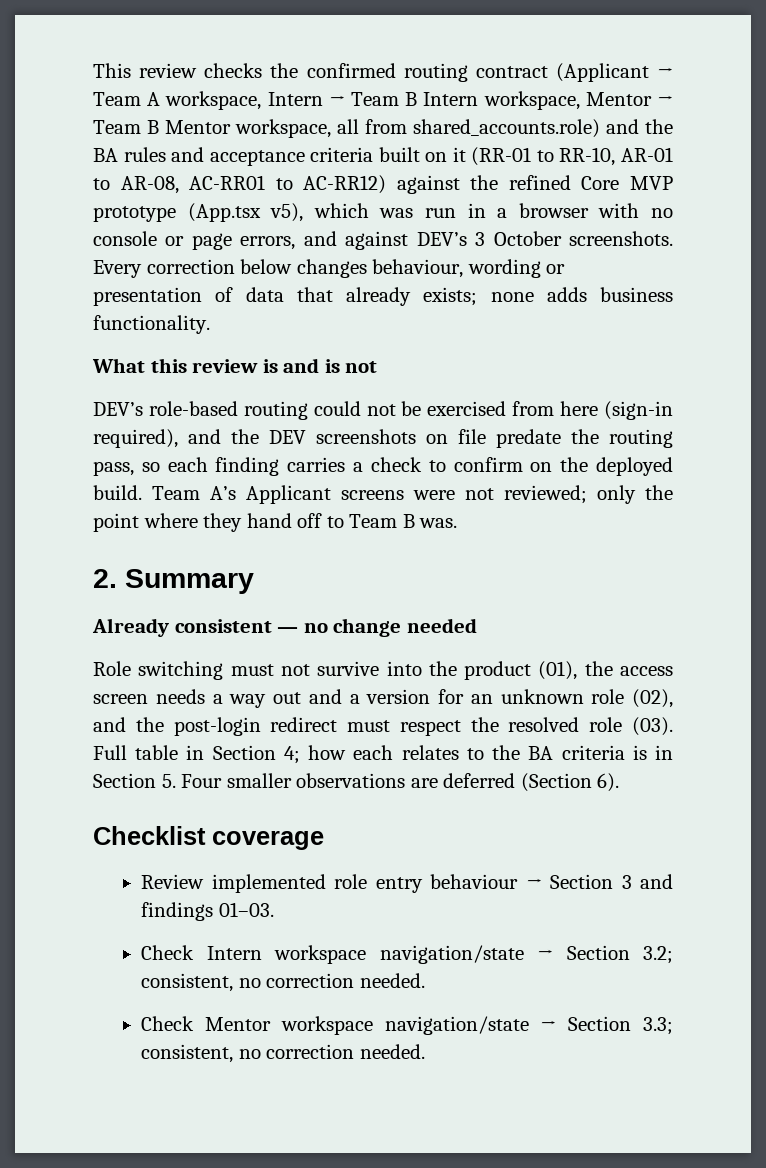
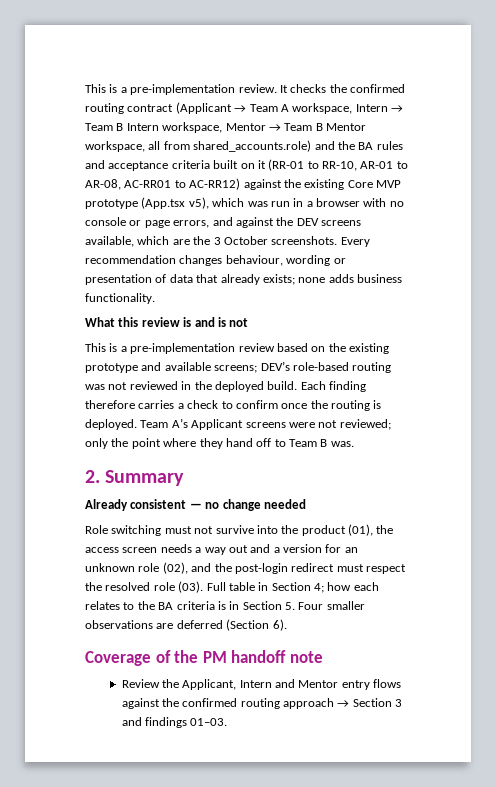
- This review checks the confirmed routing contract (Applicant → Team A workspace, Intern → Team B Intern workspace, Mentor → Team B Mentor workspace, all from shared_accounts.role) and the BA rules and acceptance criteria built on it (RR-01 to RR-10, AR-01 to AR-08, AC-RR01 to AC-RR12) against the refined Core MVP prototype (App.tsx v5), which was run in a browser with no console or page errors, and against DEV’s 3 October screenshots.
+ This is a pre-implementation review. It checks the confirmed routing contract (Applicant → Team A workspace, Intern → Team B Intern workspace, Mentor → Team B Mentor workspace, all from shared_accounts.role) and the BA rules and acceptance criteria built on it (RR-01 to RR-10, AR-01 to AR-08, AC-RR01 to AC-RR12) against the existing Core MVP prototype (App.tsx v5), which was run in a browser with no console or page errors, and against the DEV screens available, which are the 3 October screenshots.
- Every correction below changes behaviour, wording or presentation of data that already exists; none adds business functionality.
+ Every recommendation changes behaviour, wording or presentation of data that already exists; none adds business functionality.
- DEV’s role-based routing could not be exercised from here (sign-in required), and the DEV screenshots on file predate the routing pass, so each finding carries a check to confirm on the deployed build.
+ This is a pre-implementation review based on the existing prototype and available screens; DEV’s role-based routing was not reviewed in the deployed build. Each finding therefore carries a check to confirm once the routing is deployed.
- Checklist coverage
- Review implemented role entry behaviour → Section 3 and findings 01–03.
+ Coverage of the PM handoff note
+ Review the Applicant, Intern and Mentor entry flows against the confirmed routing approach → Section 3 and findings 01–03.
- Check Intern workspace navigation/state → Section 3.2; consistent, no correction needed.
- Check Mentor workspace navigation/state → Section 3.3; consistent, no correction needed.

